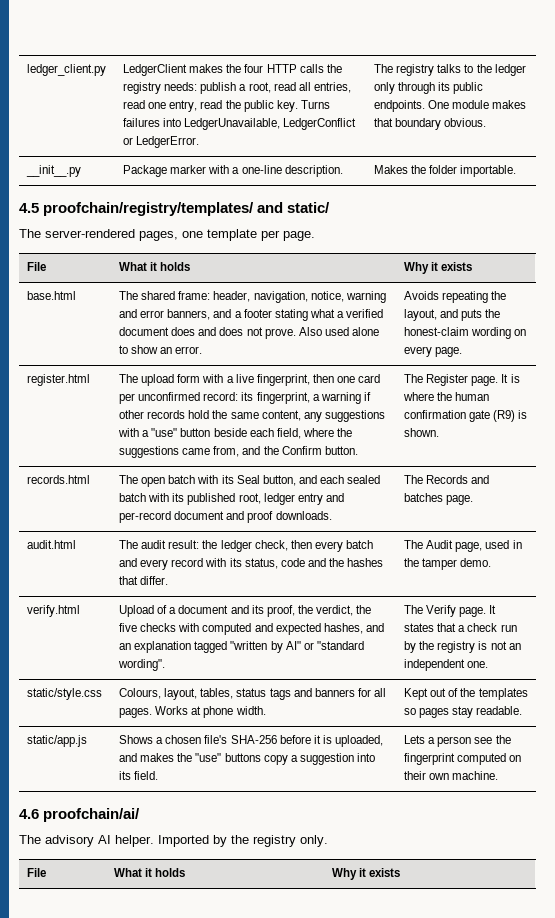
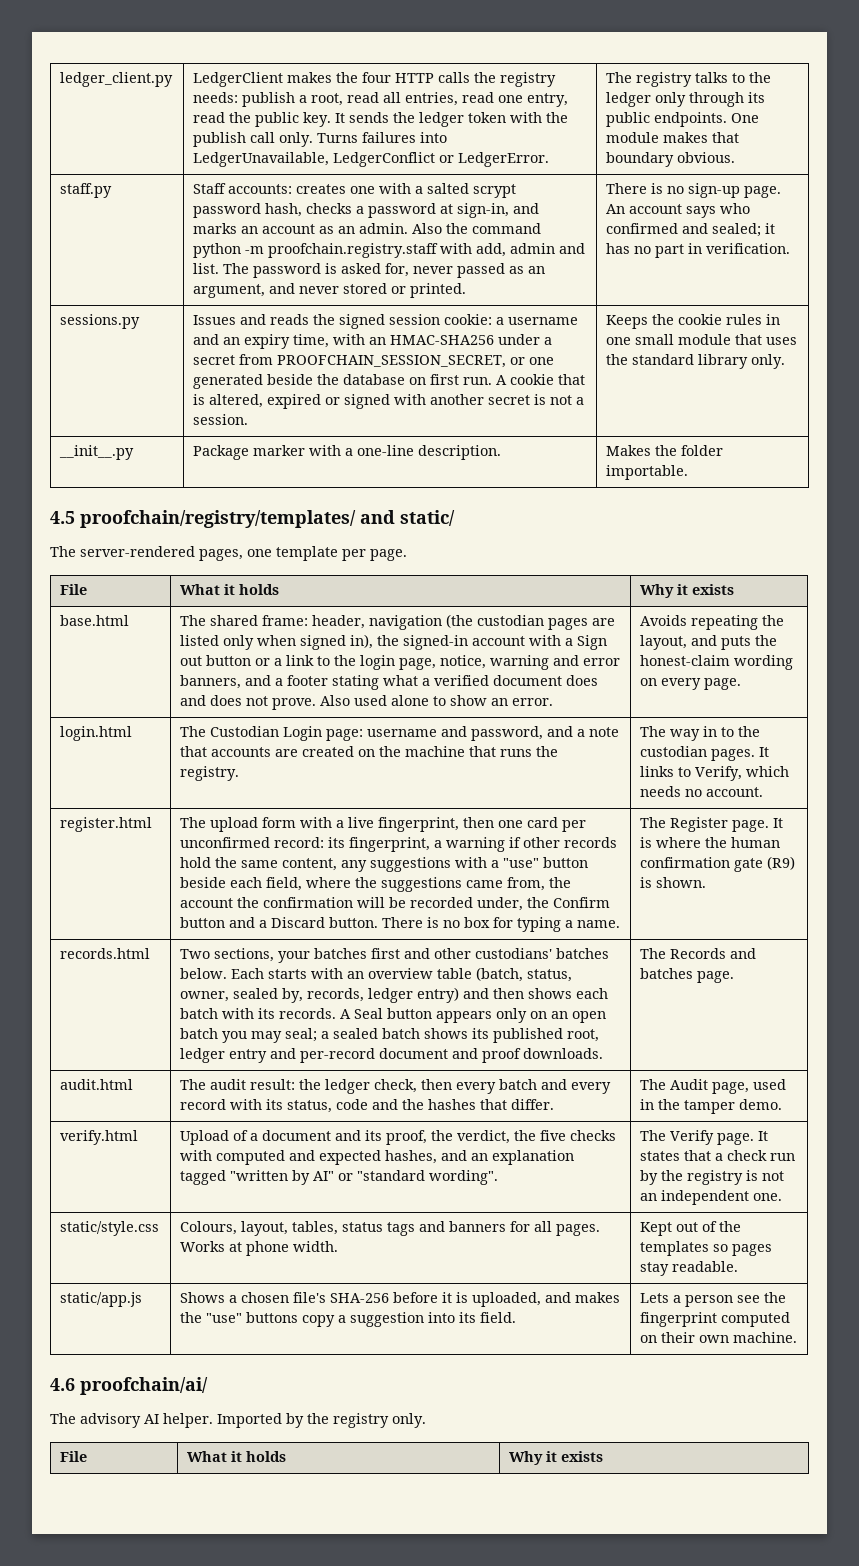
+ It sends the ledger token with the publish call only.
+ staff.py | Staff accounts: creates one with a salted scrypt password hash, checks a password at sign-in, and marks an account as an admin. Also the command python -m proofchain.registry.staff with add, admin and list. The password is asked for, never passed as an argument, and never stored or printed. | There is no sign-up page. An account says who confirmed and sealed; it has no part in verification.
+ sessions.py | Issues and reads the signed session cookie: a username and an expiry time, with an HMAC-SHA256 under a secret from PROOFCHAIN_SESSION_SECRET, or one generated beside the database on first run. A cookie that is altered, expired or signed with another secret is not a session. | Keeps the cookie rules in one small module that uses the standard library only.
- The shared frame: header, navigation, notice, warning and error banners, and a footer stating what a verified document does and does not prove.
+ The shared frame: header, navigation (the custodian pages are listed only when signed in), the signed-in account with a Sign out button or a link to the login page, notice, warning and error banners, and a footer stating what a verified document does and does not prove.
+ login.html | The Custodian Login page: username and password, and a note that accounts are created on the machine that runs the registry. | The way in to the custodian pages. It links to Verify, which needs no account.
- The upload form with a live fingerprint, then one card per unconfirmed record: its fingerprint, a warning if other records hold the same content, any suggestions with a "use" button beside each field, where the suggestions came from, and the Confirm button.
+ The upload form with a live fingerprint, then one card per unconfirmed record: its fingerprint, a warning if other records hold the same content, any suggestions with a "use" button beside each field, where the suggestions came from, the account the confirmation will be recorded under, the Confirm button and a Discard button. There is no box for typing a name.
- The open batch with its Seal button, and each sealed batch with its published root, ledger entry and per-record document and proof downloads.
+ Two sections, your batches first and other custodians' batches below. Each starts with an overview table (batch, status, owner, sealed by, records, ledger entry) and then shows each batch with its records. A Seal button appears only on an open batch you may seal; a sealed batch shows its published root, ledger entry and per-record document and proof downloads.

